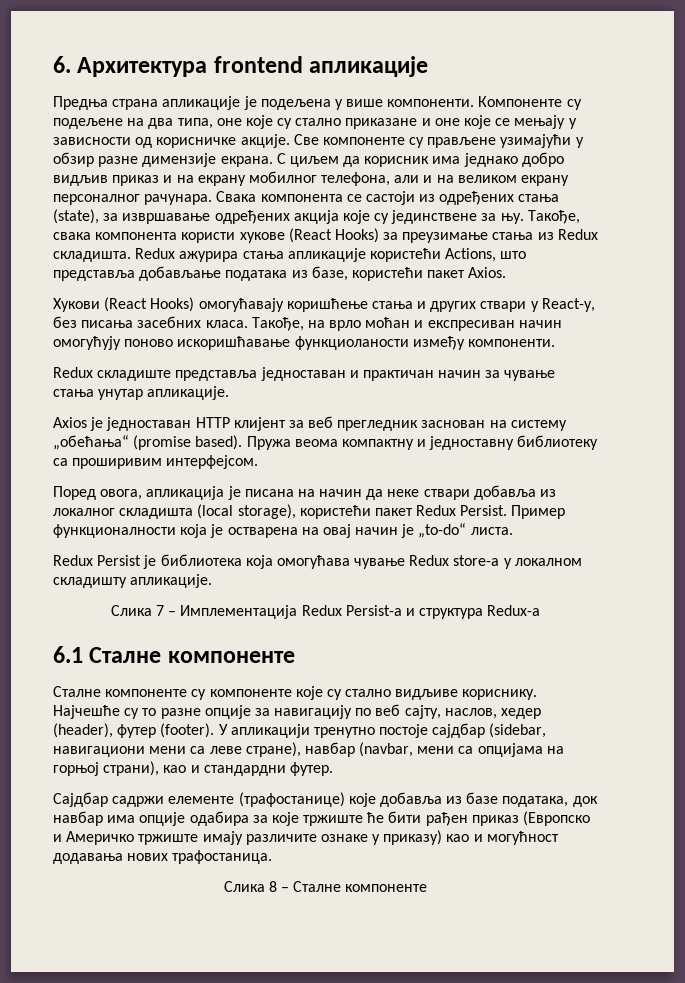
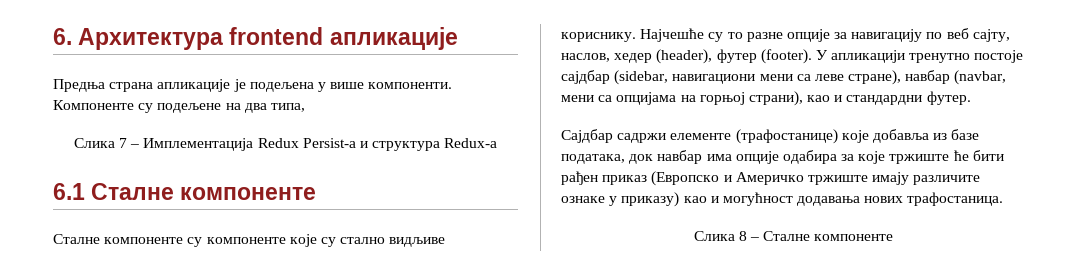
- Компоненте су подељене на два типа, оне које су стално приказане и оне које се мењају у зависности од корисничке акције. Све компоненте су прављене узимајући у обзир разне димензије екрана. С циљем да корисник има једнако добро видљив приказ и на екрану мобилног телефона, али и на великом екрану персоналног рачунара. Свака компонента се састоји из одређених стања (state), за извршавање одређених акција које су јединствене за њу. Такође, свака компонента користи хукове (React Hooks) за преузимање стања из Redux складишта. Redux ажурира стања апликације користећи Actions, што представља добављање података из базе, користећи пакет Axios.
- Хукови (React Hooks) омогућавају коришћење стања и других ствари у React-у, без писања засебних класа. Такође, на врло моћан и експресиван начин омогућују поново искоришћавање функциоланости између компоненти.
- Redux складиште представља једноставан и практичан начин за чување стања унутар апликације.
- Axios је једноставан HTTP клијент за веб прегледник заснован на систему „обећања“ (promise based). Пружа веома компактну и једноставну библиотеку са проширивим интерфејсом.
- Поред овога, апликација је писана на начин да неке ствари добавља из локалног складишта (local storage), користећи пакет Redux Persist. Пример функционалности која је остварена на овај начин је „to-do“ листа.
- Redux Persist је библиотека која омогућава чување Redux store-a у локалном складишту апликације.
+ Компоненте су подељене на два типа,

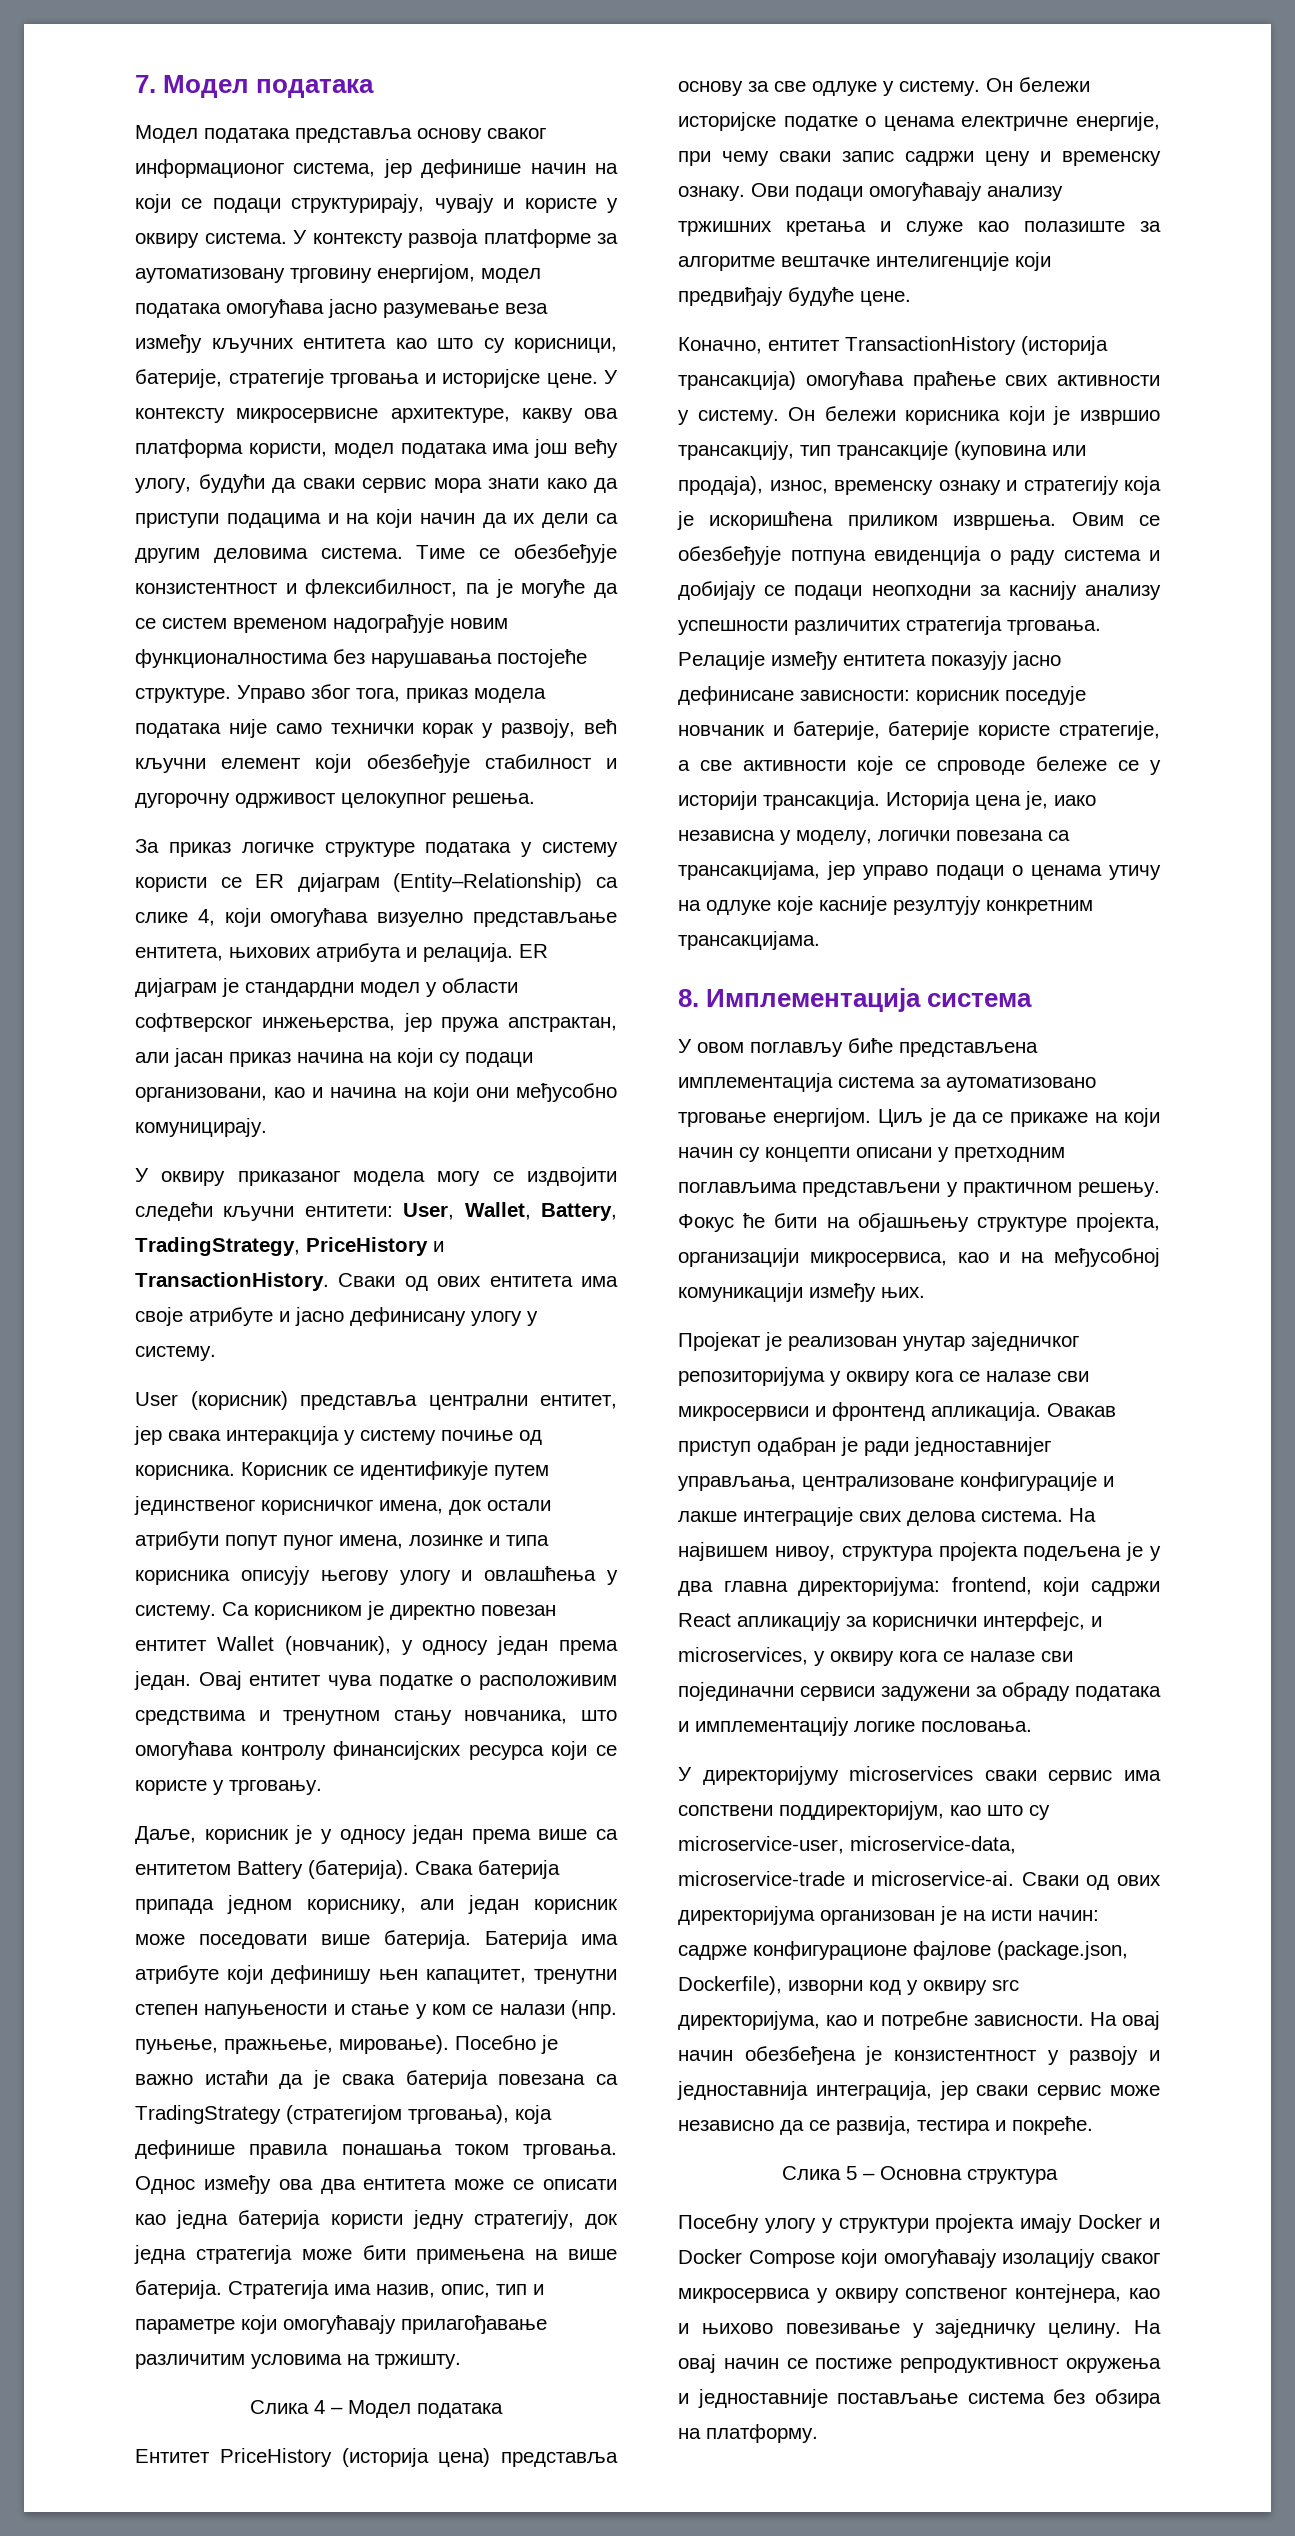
- 6. Архитектура frontend апликације
- Предња страна апликације је подељена у више компоненти. Компоненте су подељене на два типа,
- Слика 7 – Имплементација Redux Persist-а и структура Redux-а
- 6.1 Сталне компоненте
- Сталне компоненте су компоненте које су стално видљиве кориснику. Најчешће су то разне опције за навигацију по веб сајту, наслов, хедер (header), футер (footer). У апликацији тренутно постоје сајдбар (sidebar, навигациони мени са леве стране), навбар (navbar, мени са опцијама на горњој страни), као и стандардни футер.
- Сајдбар садржи елементе (трафостанице) које добавља из базе података, док навбар има опције одабира за које тржиште ће бити рађен приказ (Европско и Америчко тржиште имају различите ознаке у приказу) као и могућност додавања нових трафостаница.
- Слика 8 – Сталне компоненте
+ 7. Модел података
+ Модел података представља основу сваког информационог система, јер дефинише начин на који се подаци структурирају, чувају и користе у оквиру система. У контексту развоја платформе за аутоматизовану трговину енергијом, модел података омогућава јасно разумевање веза између кључних ентитета као што су корисници, батерије, стратегије трговања и историјске цене. У контексту микросервисне архитектуре, какву ова платформа користи, модел података има још већу улогу, будући да сваки сервис мора знати како да приступи подацима и на који начин да их дели са другим деловима система. Тиме се обезбеђује конзистентност и флексибилност, па је могуће да се систем временом надограђује новим функционалностима без нарушавања постојеће структуре. Управо због тога, приказ модела података није само технички корак у развоју, већ кључни елемент који обезбеђује стабилност и дугорочну одрживост целокупног решења.
+ За приказ логичке структуре података у систему користи се ER дијаграм (Entity–Relationship) са слике 4, који омогућава визуелно представљање ентитета, њихових атрибута и релација. ER дијаграм је стандардни модел у области софтверског инжењерства, јер пружа апстрактан, али јасан приказ начина на који су подаци организовани, као и начина на који они међусобно комуницирају.
+ У оквиру приказаног модела могу се издвојити следећи кључни ентитети: User, Wallet, Battery, TradingStrategy, PriceHistory и TransactionHistory. Сваки од ових ентитета има своје атрибуте и јасно дефинисану улогу у систему.
+ User (корисник) представља централни ентитет, јер свака интеракција у систему почиње од корисника. Корисник се идентификује путем јединственог корисничког имена, док остали атрибути попут пуног имена, лозинке и типа корисника описују његову улогу и овлашћења у систему. Са корисником је директно повезан ентитет Wallet (новчаник), у односу један према један. Овај ентитет чува податке о расположивим средствима и тренутном стању новчаника, што омогућава контролу финансијских ресурса који се користе у трговању.
+ Даље, корисник је у односу један према више са ентитетом Battery (батерија). Свака батерија припада једном кориснику, али један корисник може поседовати више батерија. Батерија има атрибуте који дефинишу њен капацитет, тренутни степен напуњености и стање у ком се налази (нпр. пуњење, пражњење, мировање). Посебно је важно истаћи да је свака батерија повезана са TradingStrategy (стратегијом трговања), која дефинише правила понашања током трговања. Однос између ова два ентитета може се описати као једна батерија користи једну стратегију, док једна стратегија може бити примењена на више батерија. Стратегија има назив, опис, тип и параметре који омогућавају прилагођавање различитим условима на тржишту.
+ Слика 4 – Модел података
+ Ентитет PriceHistory (историја цена) представља основу за све одлуке у систему. Он бележи историјске податке о ценама електричне енергије, при чему сваки запис садржи цену и временску ознаку. Ови подаци омогућавају анализу тржишних кретања и служе као полазиште за алгоритме вештачке интелигенције који предвиђају будуће цене.
+ Коначно, ентитет TransactionHistory (историја трансакција) омогућава праћење свих активности у систему. Он бележи корисника који је извршио трансакцију, тип трансакције (куповина или продаја), износ, временску ознаку и стратегију која је искоришћена приликом извршења. Овим се обезбеђује потпуна евиденција о раду система и добијају се подаци неопходни за каснију анализу успешности различитих стратегија трговања. Релације између ентитета показују јасно дефинисане зависности: корисник поседује новчаник и батерије, батерије користе стратегије, а све активности које се спроводе бележе се у историји трансакција. Историја цена је, иако независна у моделу, логички повезана са трансакцијама, јер управо подаци о ценама утичу на одлуке које касније резултују конкретним трансакцијама.
+ 8. Имплементација система
+ У овом поглављу биће представљена имплементација система за аутоматизовано трговање енергијом. Циљ је да се прикаже на који начин су концепти описани у претходним поглављима представљени у практичном решењу. Фокус ће бити на објашњењу структуре пројекта, организацији микросервиса, као и на међусобној комуникацији између њих.
+ Пројекат је реализован унутар заједничког репозиторијума у оквиру кога се налазе сви микросервиси и фронтенд апликација. Овакав приступ одабран је ради једноставнијег управљања, централизоване конфигурације и лакше интеграције свих делова система. На највишем нивоу, структура пројекта подељена је у два главна директоријума: frontend, који садржи React апликацију за кориснички интерфејс, и microservices, у оквиру кога се налазе сви појединачни сервиси задужени за обраду података и имплементацију логике пословања.
+ У директоријуму microservices сваки сервис има сопствени поддиректоријум, као што су microservice-user, microservice-data, microservice-trade и microservice-ai. Сваки од ових директоријума организован је на исти начин: садрже конфигурационе фајлове (package.json, Dockerfile), изворни код у оквиру src директоријума, као и потребне зависности. На овај начин обезбеђена је конзистентност у развоју и једноставнија интеграција, јер сваки сервис може независно да се развија, тестира и покреће.
+ Слика 5 – Основна структура
+ Посебну улогу у структури пројекта имају Docker и Docker Compose који омогућавају изолацију сваког микросервиса у оквиру сопственог контејнера, као и њихово повезивање у заједничку целину. На овај начин се постиже репродуктивност окружења и једноставније постављање система без обзира на платформу.

